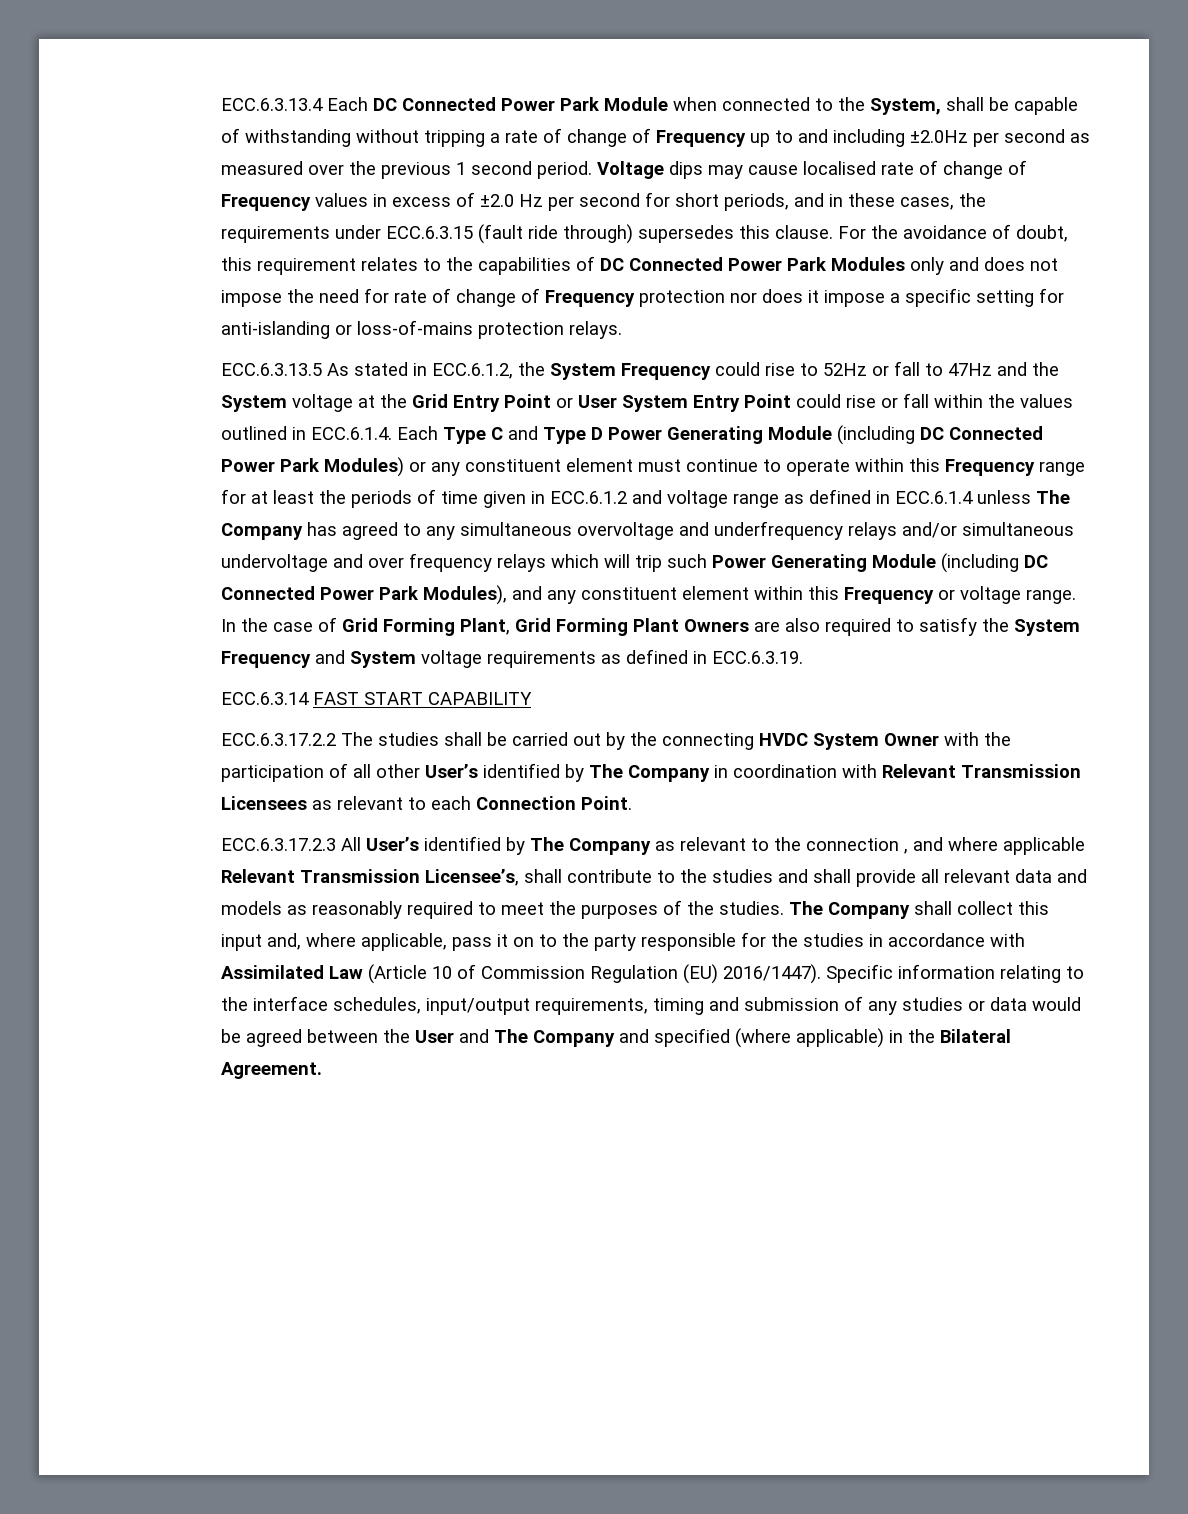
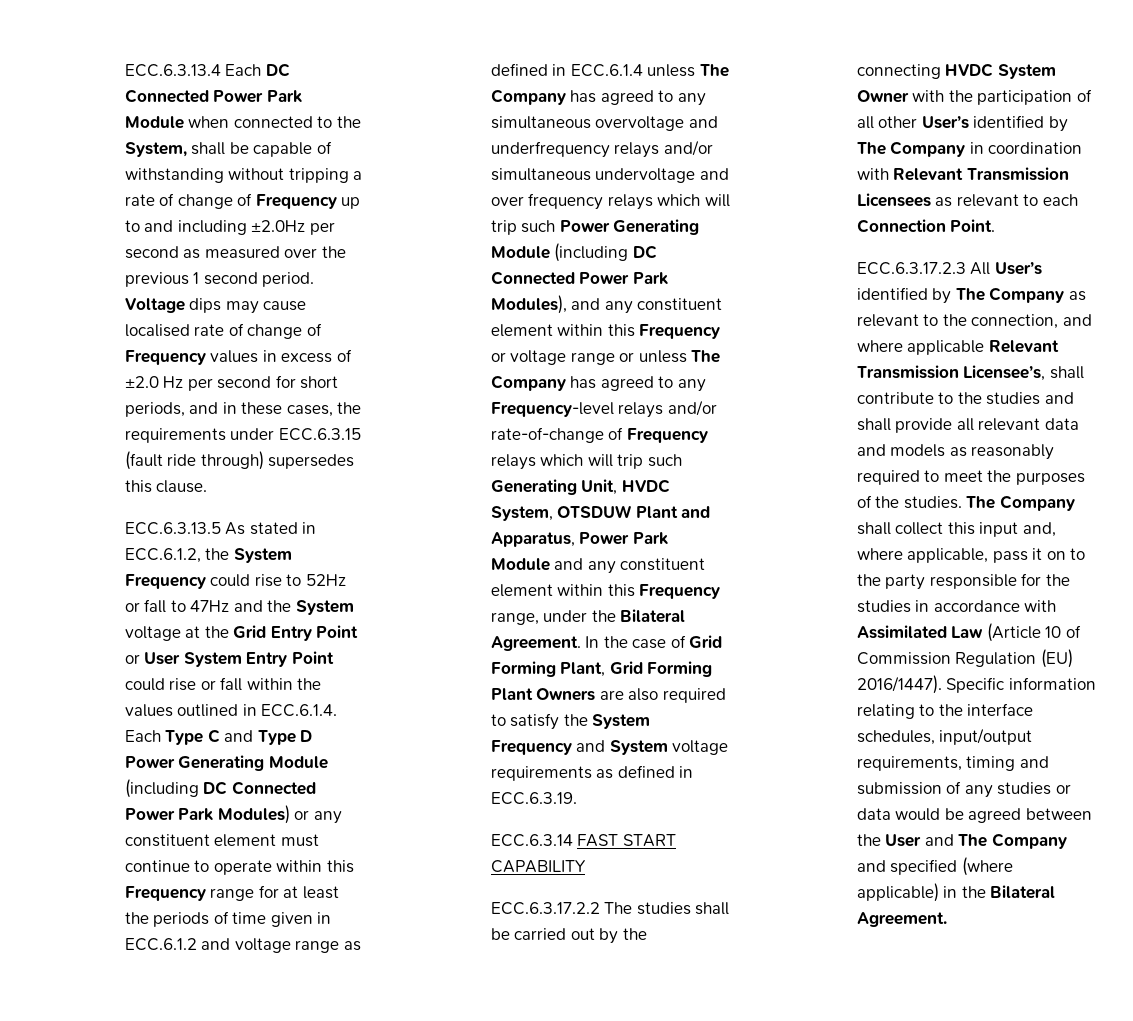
- For the avoidance of doubt, this requirement relates to the capabilities of DC Connected Power Park Modules only and does not impose the need for rate of change of Frequency protection nor does it impose a specific setting for anti-islanding or loss-of-mains protection relays.
- ECC.6.3.13.5 As stated in ECC.6.1.2, the System Frequency could rise to 52Hz or fall to 47Hz and the System voltage at the Grid Entry Point or User System Entry Point could rise or fall within the values outlined in ECC.6.1.4. Each Type C and Type D Power Generating Module (including DC Connected Power Park Modules) or any constituent element must continue to operate within this Frequency range for at least the periods of time given in ECC.6.1.2 and voltage range as defined in ECC.6.1.4 unless The Company has agreed to any simultaneous overvoltage and underfrequency relays and/or simultaneous undervoltage and over frequency relays which will trip such Power Generating Module (including DC Connected Power Park Modules), and any constituent element within this Frequency or voltage range.
+ ECC.6.3.13.5 As stated in ECC.6.1.2, the System Frequency could rise to 52Hz or fall to 47Hz and the System voltage at the Grid Entry Point or User System Entry Point could rise or fall within the values outlined in ECC.6.1.4. Each Type C and Type D Power Generating Module (including DC Connected Power Park Modules) or any constituent element must continue to operate within this Frequency range for at least the periods of time given in ECC.6.1.2 and voltage range as defined in ECC.6.1.4 unless The Company has agreed to any simultaneous overvoltage and underfrequency relays and/or simultaneous undervoltage and over frequency relays which will trip such Power Generating Module (including DC Connected Power Park Modules), and any constituent element within this Frequency or voltage range or unless The Company has agreed to any Frequency-level relays and/or rate-of-change of Frequency relays which will trip such Generating Unit, HVDC System, OTSDUW Plant and Apparatus, Power Park Module and any constituent element within this Frequency range, under the Bilateral Agreement.
- ECC.6.3.17.2.3 All User’s identified by The Company as relevant to the connection , and where applicable Relevant Transmission Licensee’s, shall contribute to the studies and shall provide all relevant data and models as reasonably required to meet the purposes of the studies.
+ ECC.6.3.17.2.3 All User’s identified by The Company as relevant to the connection, and where applicable Relevant Transmission Licensee’s, shall contribute to the studies and shall provide all relevant data and models as reasonably required to meet the purposes of the studies.

